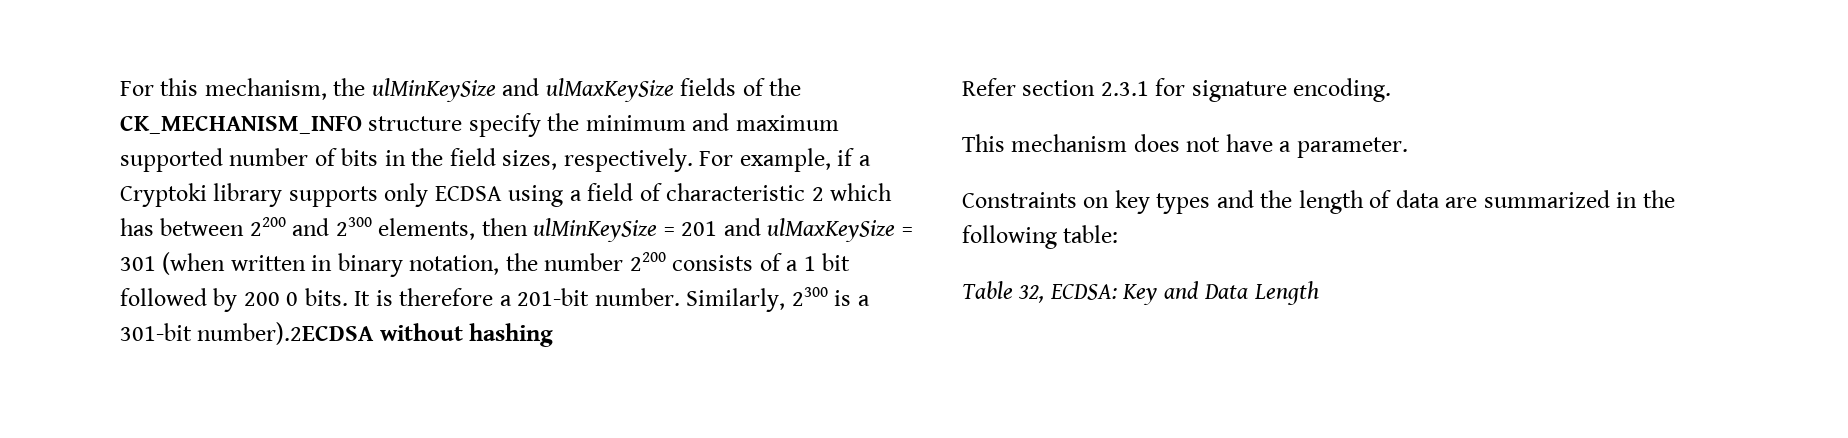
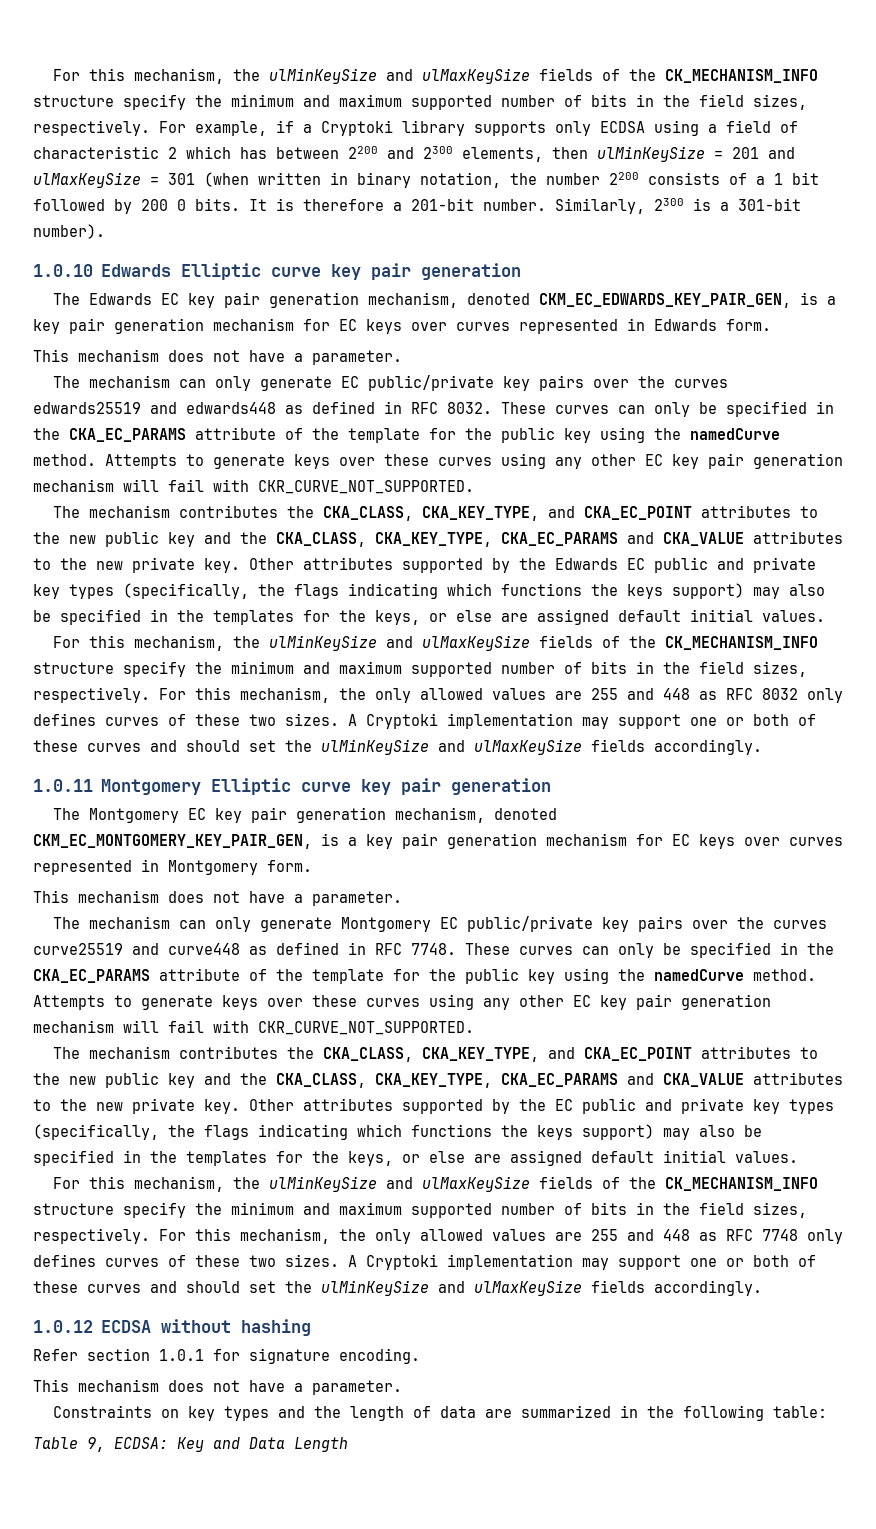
- Similarly, 2300 is a 301-bit number).2ECDSA without hashing
+ Similarly, 2300 is a 301-bit number).
+ 1.0.10 Edwards Elliptic curve key pair generation
+ The Edwards EC key pair generation mechanism, denoted CKM_EC_EDWARDS_KEY_PAIR_GEN, is a key pair generation mechanism for EC keys over curves represented in Edwards form.
+ This mechanism does not have a parameter.
+ The mechanism can only generate EC public/private key pairs over the curves edwards25519 and edwards448 as defined in RFC 8032. These curves can only be specified in the CKA_EC_PARAMS attribute of the template for the public key using the namedCurve method. Attempts to generate keys over these curves using any other EC key pair generation mechanism will fail with CKR_CURVE_NOT_SUPPORTED.
+ The mechanism contributes the CKA_CLASS, CKA_KEY_TYPE, and CKA_EC_POINT attributes to the new public key and the CKA_CLASS, CKA_KEY_TYPE, CKA_EC_PARAMS and CKA_VALUE attributes to the new private key. Other attributes supported by the Edwards EC public and private key types (specifically, the flags indicating which functions the keys support) may also be specified in the templates for the keys, or else are assigned default initial values.
+ For this mechanism, the ulMinKeySize and ulMaxKeySize fields of the CK_MECHANISM_INFO structure specify the minimum and maximum supported number of bits in the field sizes, respectively. For this mechanism, the only allowed values are 255 and 448 as RFC 8032 only defines curves of these two sizes. A Cryptoki implementation may support one or both of these curves and should set the ulMinKeySize and ulMaxKeySize fields accordingly.
+ 1.0.11 Montgomery Elliptic curve key pair generation
+ The Montgomery EC key pair generation mechanism, denoted CKM_EC_MONTGOMERY_KEY_PAIR_GEN, is a key pair generation mechanism for EC keys over curves represented in Montgomery form.
+ This mechanism does not have a parameter.
+ The mechanism can only generate Montgomery EC public/private key pairs over the curves curve25519 and curve448 as defined in RFC 7748. These curves can only be specified in the CKA_EC_PARAMS attribute of the template for the public key using the namedCurve method. Attempts to generate keys over these curves using any other EC key pair generation mechanism will fail with CKR_CURVE_NOT_SUPPORTED.
+ The mechanism contributes the CKA_CLASS, CKA_KEY_TYPE, and CKA_EC_POINT attributes to the new public key and the CKA_CLASS, CKA_KEY_TYPE, CKA_EC_PARAMS and CKA_VALUE attributes to the new private key. Other attributes supported by the EC public and private key types (specifically, the flags indicating which functions the keys support) may also be specified in the templates for the keys, or else are assigned default initial values.
+ For this mechanism, the ulMinKeySize and ulMaxKeySize fields of the CK_MECHANISM_INFO structure specify the minimum and maximum supported number of bits in the field sizes, respectively. For this mechanism, the only allowed values are 255 and 448 as RFC 7748 only defines curves of these two sizes. A Cryptoki implementation may support one or both of these curves and should set the ulMinKeySize and ulMaxKeySize fields accordingly.
+ 1.0.12 ECDSA without hashing
- Refer section 2.3.1 for signature encoding.
+ Refer section 1.0.1 for signature encoding.
- Table 32, ECDSA: Key and Data Length
+ Table 9, ECDSA: Key and Data Length

